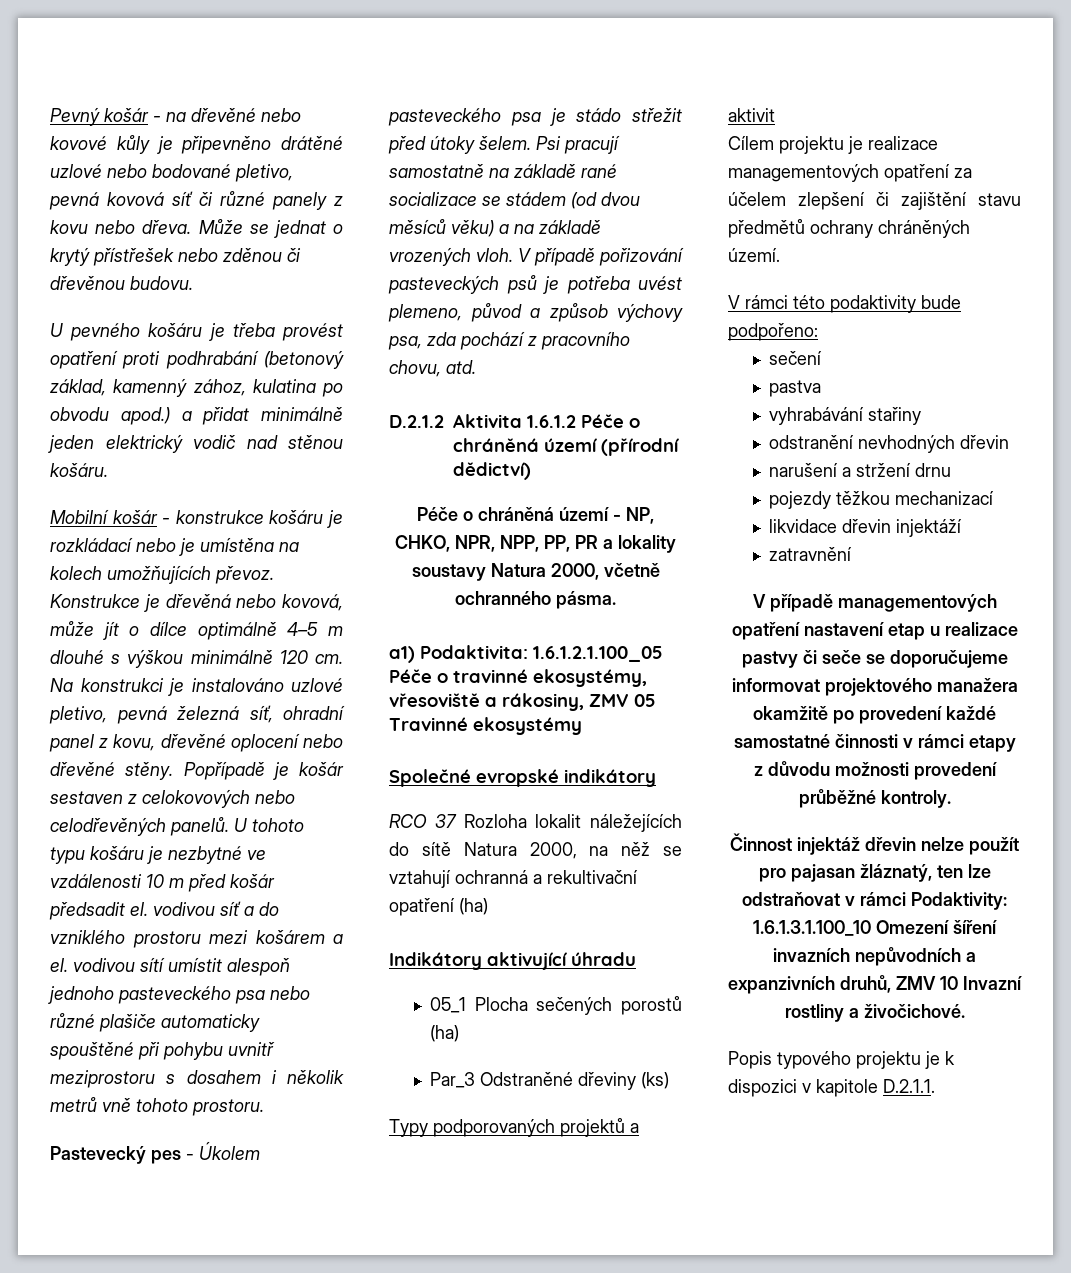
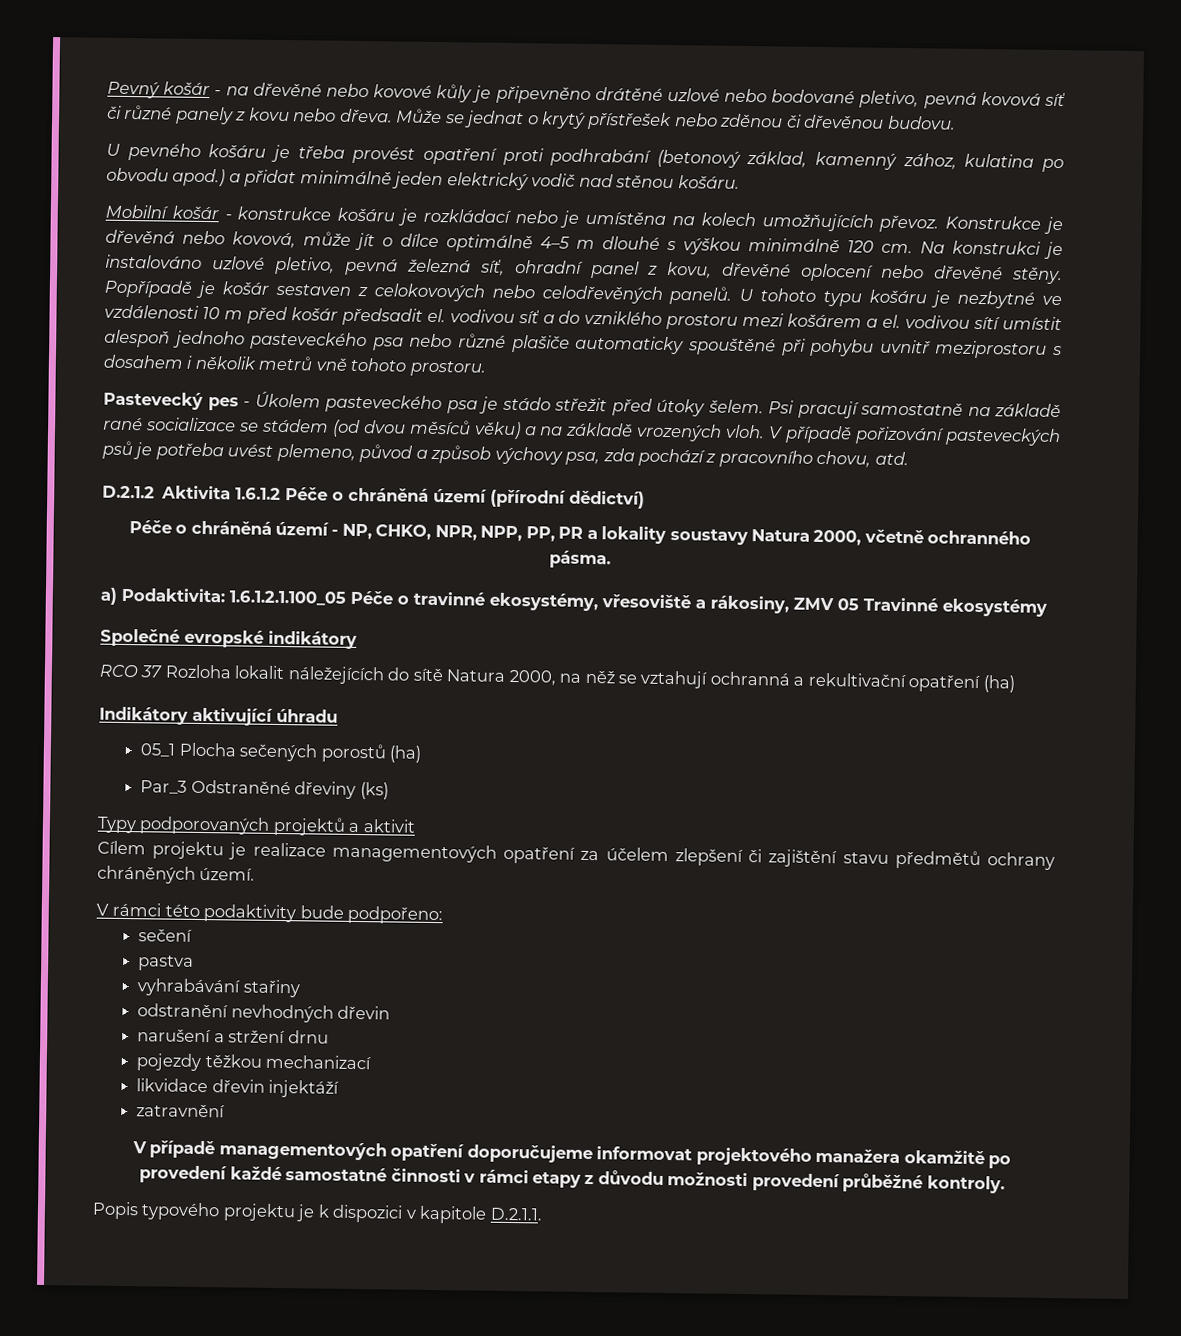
- a1) Podaktivita: 1.6.1.2.1.100_05 Péče o travinné ekosystémy, vřesoviště a rákosiny, ZMV 05 Travinné ekosystémy
+ a) Podaktivita: 1.6.1.2.1.100_05 Péče o travinné ekosystémy, vřesoviště a rákosiny, ZMV 05 Travinné ekosystémy
- V případě managementových opatření nastavení etap u realizace pastvy či seče se doporučujeme informovat projektového manažera okamžitě po provedení každé samostatné činnosti v rámci etapy z důvodu možnosti provedení průběžné kontroly.
+ V případě managementových opatření doporučujeme informovat projektového manažera okamžitě po provedení každé samostatné činnosti v rámci etapy z důvodu možnosti provedení průběžné kontroly.
- Činnost injektáž dřevin nelze použít pro pajasan žláznatý, ten lze odstraňovat v rámci Podaktivity: 1.6.1.3.1.100_10 Omezení šíření invazních nepůvodních a expanzivních druhů, ZMV 10 Invazní rostliny a živočichové.

